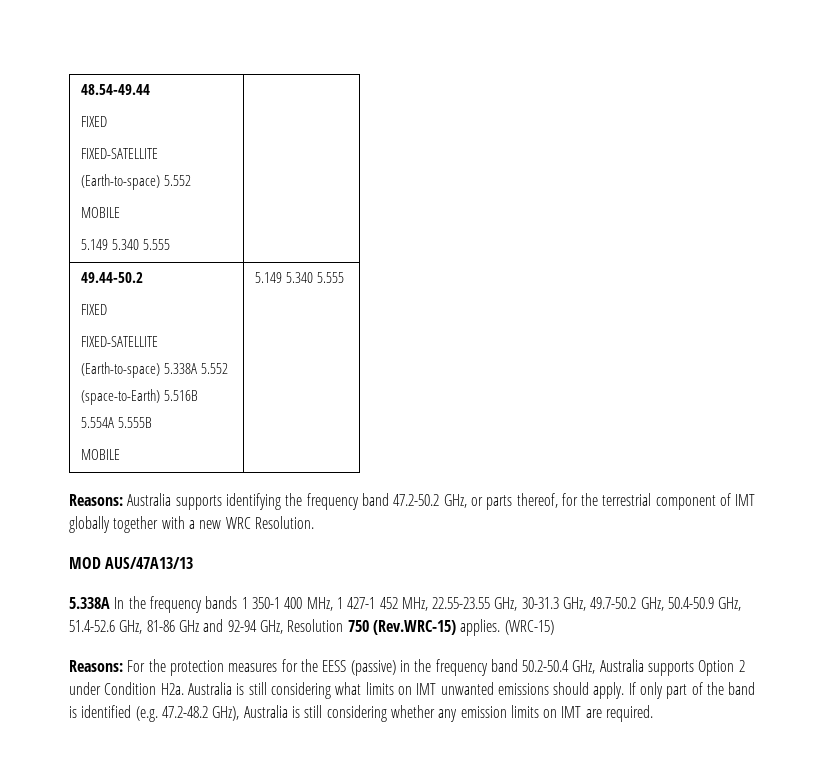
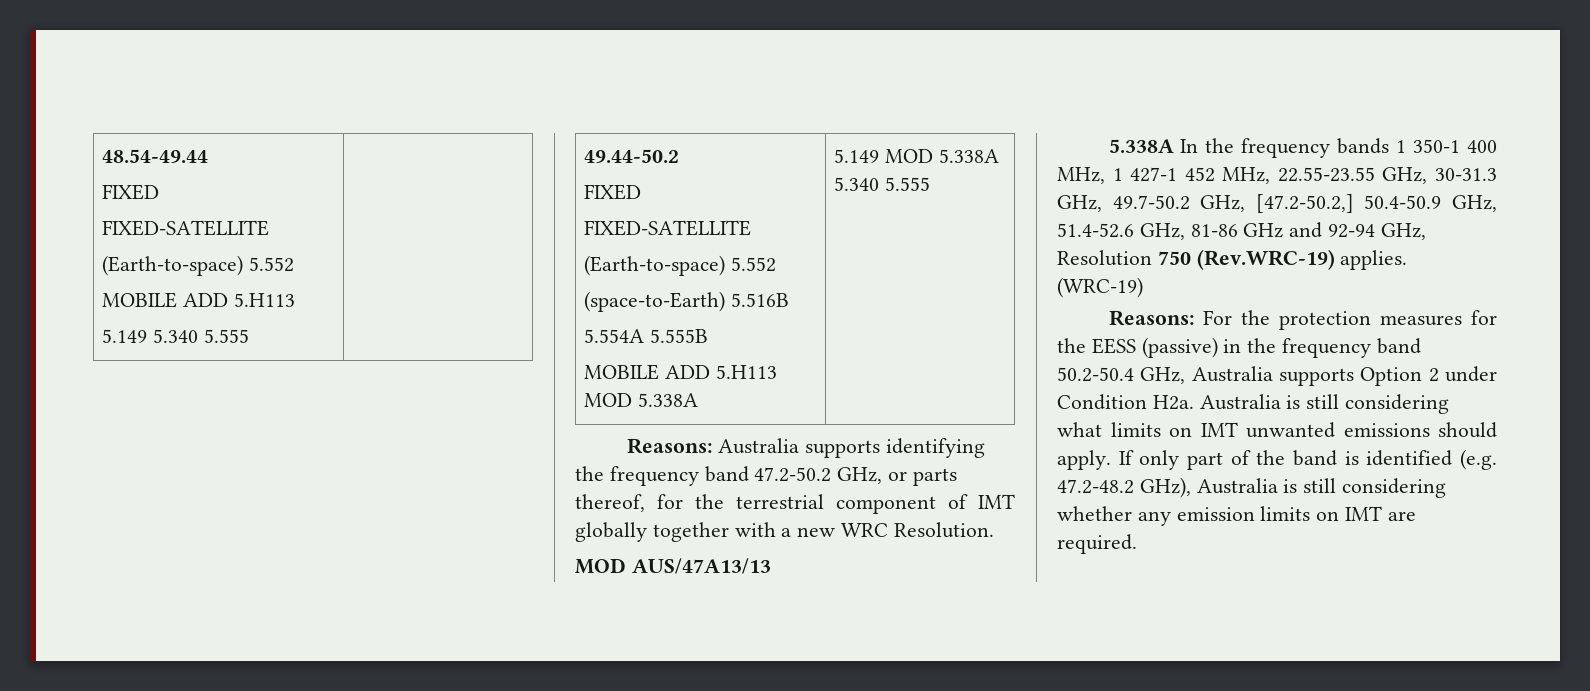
  48.54-49.44
  FIXED
  FIXED-SATELLITE
  (Earth-to-space) 5.552
- MOBILE
+ MOBILE ADD 5.H113
  49.44-50.2
  FIXED
  FIXED-SATELLITE
- (Earth-to-space) 5.338A 5.552
+ (Earth-to-space) 5.552
  (space-to-Earth) 5.516B
  5.554A 5.555B
- MOBILE | 5.149 5.340 5.555
+ MOBILE ADD 5.H113 MOD 5.338A | 5.149 MOD 5.338A 5.340 5.555
- 5.338A In the frequency bands 1 350-1 400 MHz, 1 427-1 452 MHz, 22.55-23.55 GHz, 30-31.3 GHz, 49.7-50.2 GHz, 50.4-50.9 GHz, 51.4-52.6 GHz, 81-86 GHz and 92-94 GHz, Resolution 750 (Rev.WRC-15) applies. (WRC-15)
+ 5.338A In the frequency bands 1 350-1 400 MHz, 1 427-1 452 MHz, 22.55-23.55 GHz, 30-31.3 GHz, 49.7-50.2 GHz, [47.2-50.2,] 50.4-50.9 GHz, 51.4-52.6 GHz, 81-86 GHz and 92-94 GHz, Resolution 750 (Rev.WRC-19) applies. (WRC-19)

